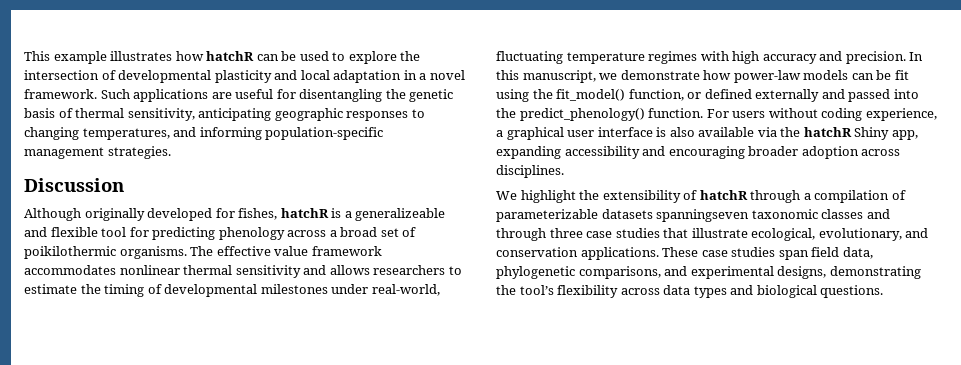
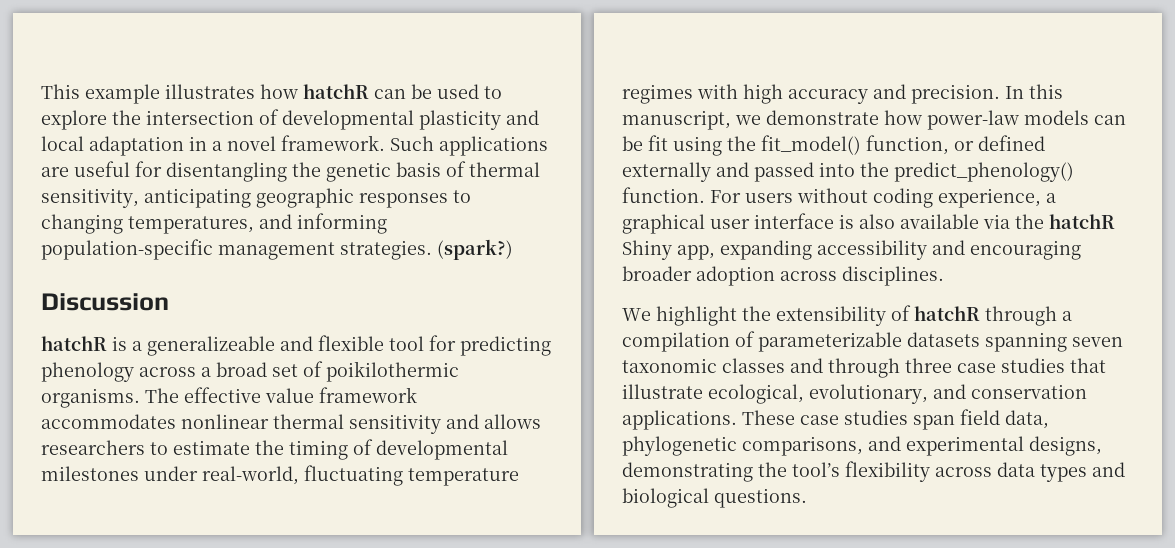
+ (spark?)
- Although originally developed for fishes, hatchR is a generalizeable and flexible tool for predicting phenology across a broad set of poikilothermic organisms.
+ hatchR is a generalizeable and flexible tool for predicting phenology across a broad set of poikilothermic organisms.
- We highlight the extensibility of hatchR through a compilation of parameterizable datasets spanningseven taxonomic classes and through three case studies that illustrate ecological, evolutionary, and conservation applications.
+ We highlight the extensibility of hatchR through a compilation of parameterizable datasets spanning seven taxonomic classes and through three case studies that illustrate ecological, evolutionary, and conservation applications.

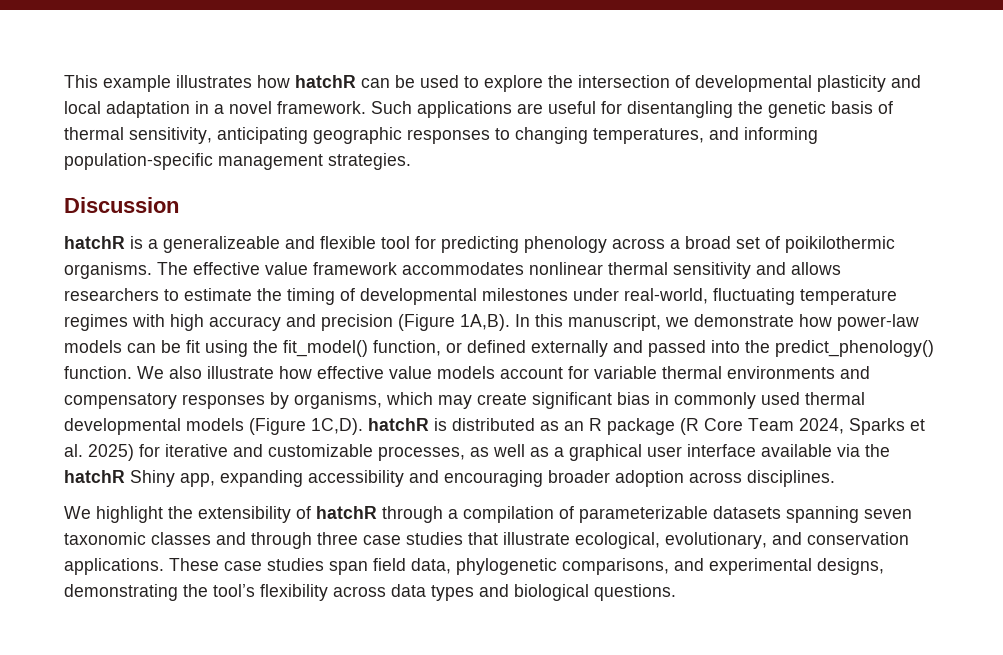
- (spark?)
- The effective value framework accommodates nonlinear thermal sensitivity and allows researchers to estimate the timing of developmental milestones under real-world, fluctuating temperature regimes with high accuracy and precision.
+ The effective value framework accommodates nonlinear thermal sensitivity and allows researchers to estimate the timing of developmental milestones under real-world, fluctuating temperature regimes with high accuracy and precision (Figure 1A,B).
- For users without coding experience, a graphical user interface is also available via the hatchR Shiny app, expanding accessibility and encouraging broader adoption across disciplines.
+ We also illustrate how effective value models account for variable thermal environments and compensatory responses by organisms, which may create significant bias in commonly used thermal developmental models (Figure 1C,D). hatchR is distributed as an R package (R Core Team 2024, Sparks et al. 2025) for iterative and customizable processes, as well as a graphical user interface available via the hatchR Shiny app, expanding accessibility and encouraging broader adoption across disciplines.

